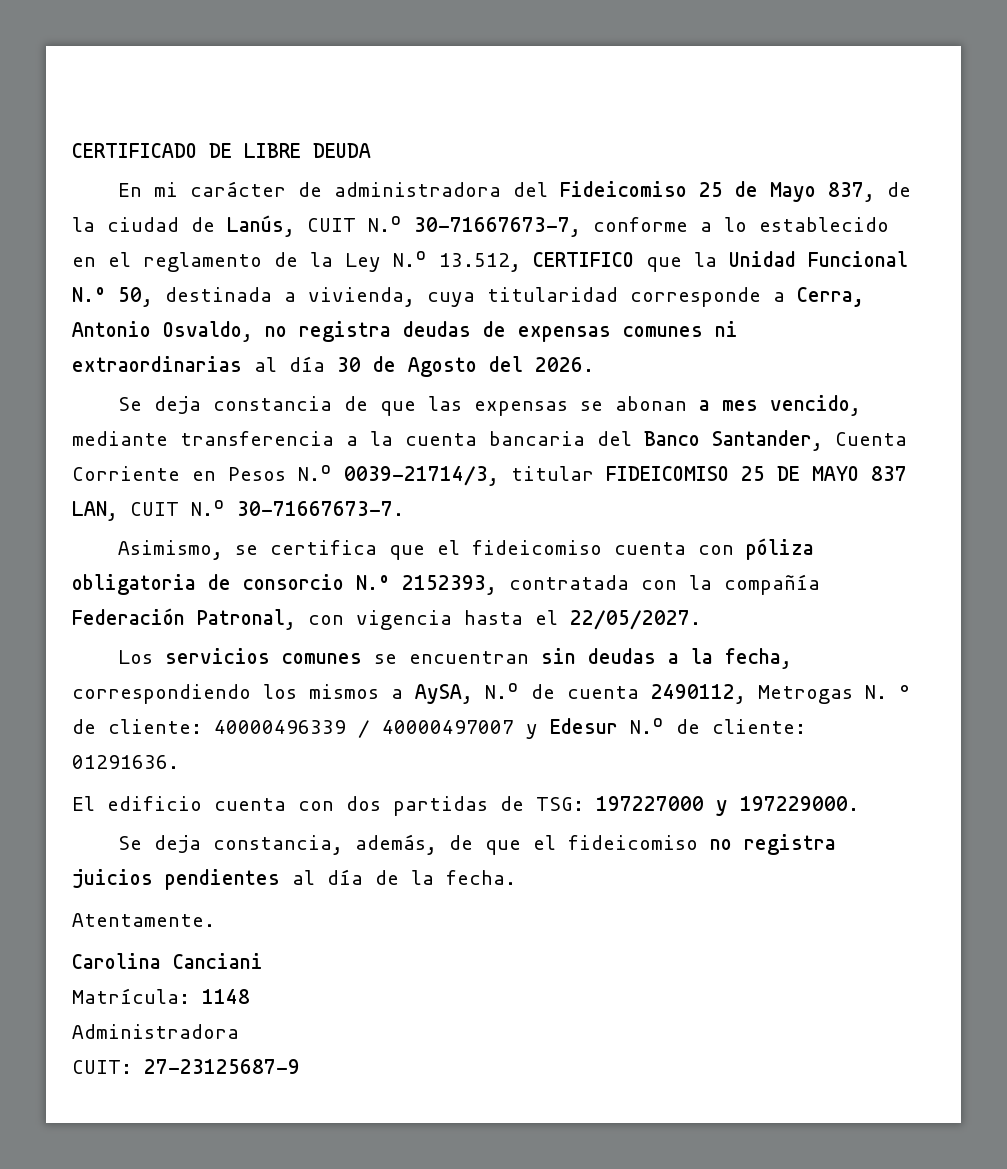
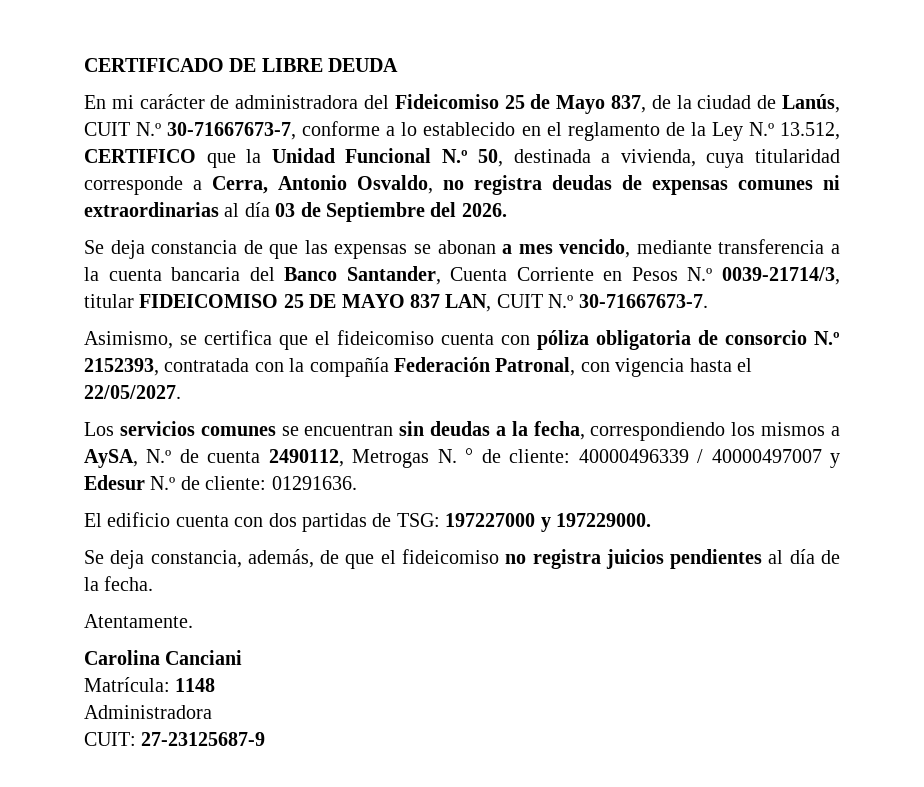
- En mi carácter de administradora del Fideicomiso 25 de Mayo 837, de la ciudad de Lanús, CUIT N.º 30-71667673-7, conforme a lo establecido en el reglamento de la Ley N.º 13.512, CERTIFICO que la Unidad Funcional N.º 50, destinada a vivienda, cuya titularidad corresponde a Cerra, Antonio Osvaldo, no registra deudas de expensas comunes ni extraordinarias al día 30 de Agosto del 2026.
+ En mi carácter de administradora del Fideicomiso 25 de Mayo 837, de la ciudad de Lanús, CUIT N.º 30-71667673-7, conforme a lo establecido en el reglamento de la Ley N.º 13.512, CERTIFICO que la Unidad Funcional N.º 50, destinada a vivienda, cuya titularidad corresponde a Cerra, Antonio Osvaldo, no registra deudas de expensas comunes ni extraordinarias al día 03 de Septiembre del 2026.

